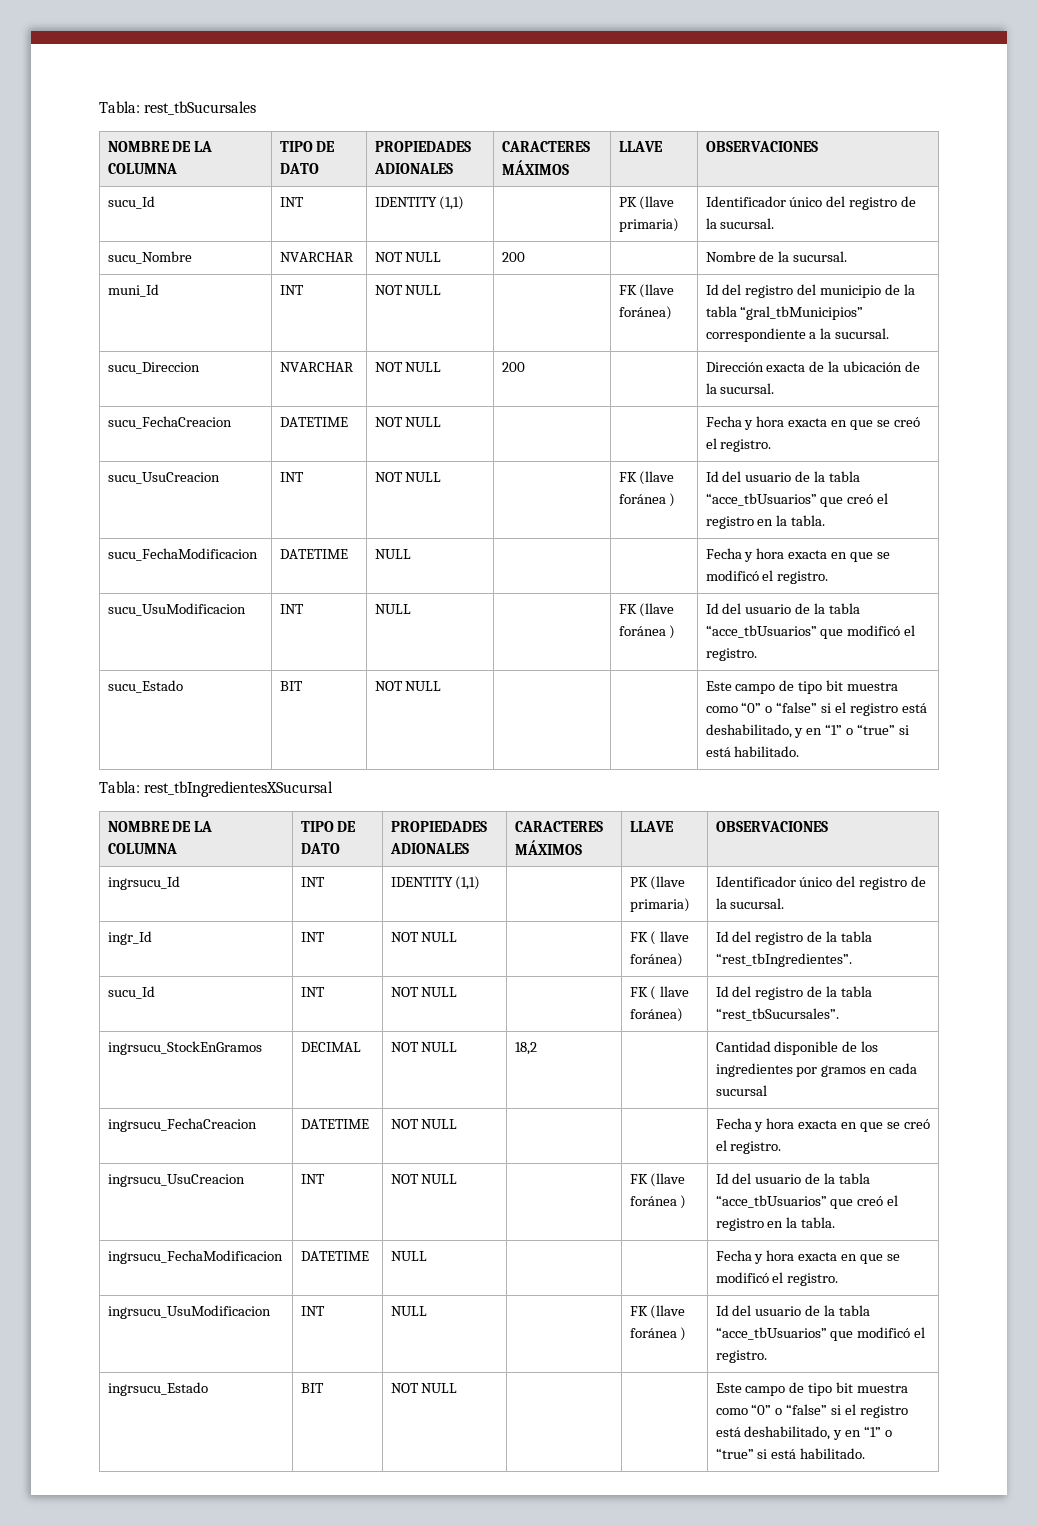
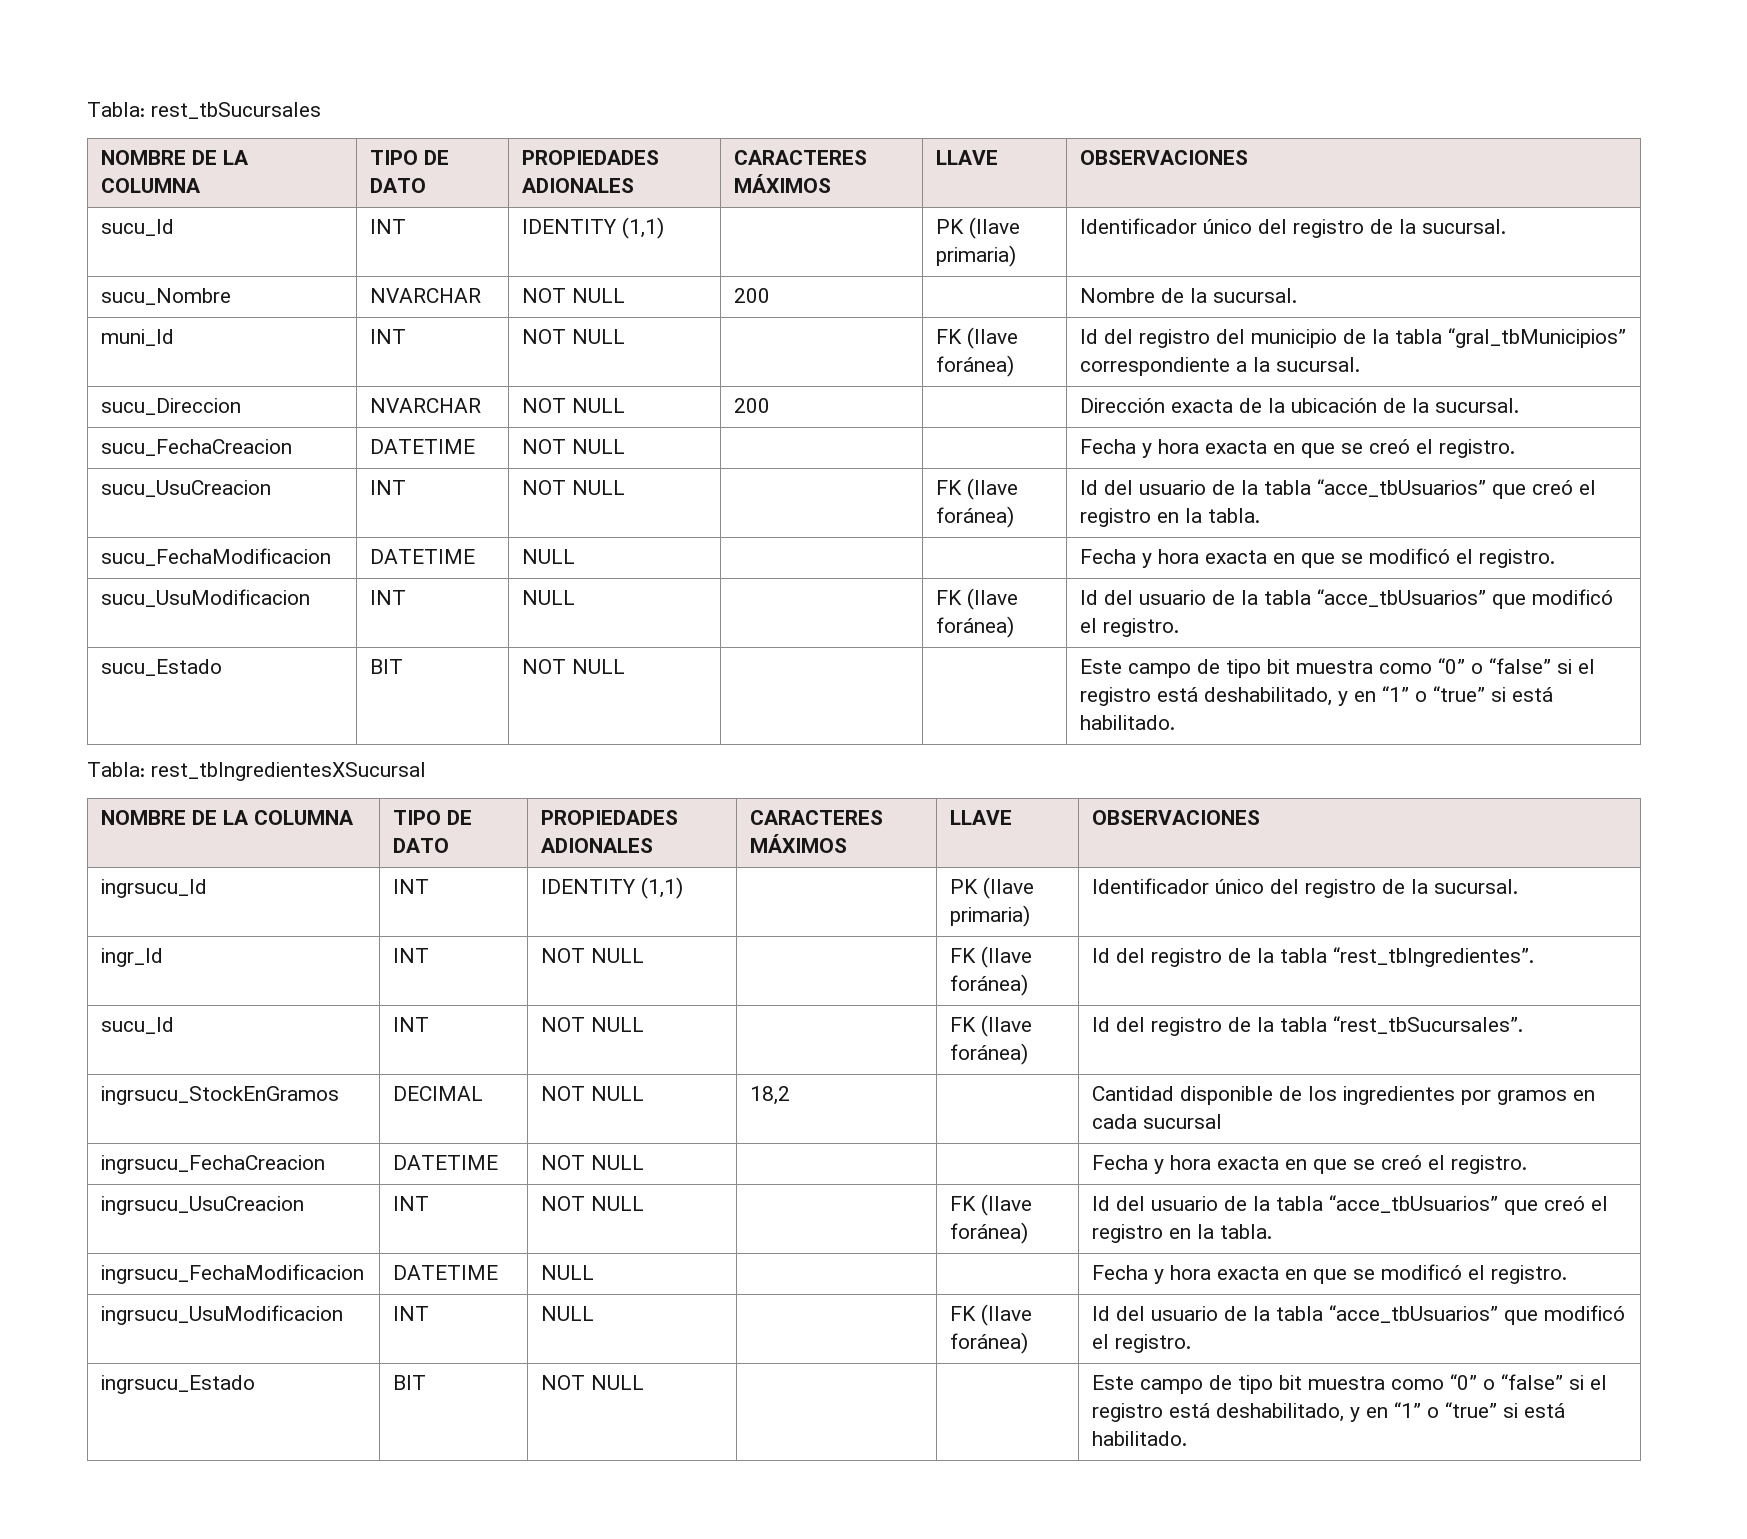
- sucu_UsuCreacion | INT | NOT NULL | | FK (llave foránea ) | Id del usuario de la tabla “acce_tbUsuarios” que creó el registro en la tabla.
+ sucu_UsuCreacion | INT | NOT NULL | | FK (llave foránea) | Id del usuario de la tabla “acce_tbUsuarios” que creó el registro en la tabla.
- sucu_UsuModificacion | INT | NULL | | FK (llave foránea ) | Id del usuario de la tabla “acce_tbUsuarios” que modificó el registro.
+ sucu_UsuModificacion | INT | NULL | | FK (llave foránea) | Id del usuario de la tabla “acce_tbUsuarios” que modificó el registro.
- ingr_Id | INT | NOT NULL | | FK ( llave foránea) | Id del registro de la tabla “rest_tbIngredientes”.
+ ingr_Id | INT | NOT NULL | | FK (llave foránea) | Id del registro de la tabla “rest_tbIngredientes”.
- sucu_Id | INT | NOT NULL | | FK ( llave foránea) | Id del registro de la tabla “rest_tbSucursales”.
+ sucu_Id | INT | NOT NULL | | FK (llave foránea) | Id del registro de la tabla “rest_tbSucursales”.
- ingrsucu_UsuCreacion | INT | NOT NULL | | FK (llave foránea ) | Id del usuario de la tabla “acce_tbUsuarios” que creó el registro en la tabla.
+ ingrsucu_UsuCreacion | INT | NOT NULL | | FK (llave foránea) | Id del usuario de la tabla “acce_tbUsuarios” que creó el registro en la tabla.
- ingrsucu_UsuModificacion | INT | NULL | | FK (llave foránea ) | Id del usuario de la tabla “acce_tbUsuarios” que modificó el registro.
+ ingrsucu_UsuModificacion | INT | NULL | | FK (llave foránea) | Id del usuario de la tabla “acce_tbUsuarios” que modificó el registro.

